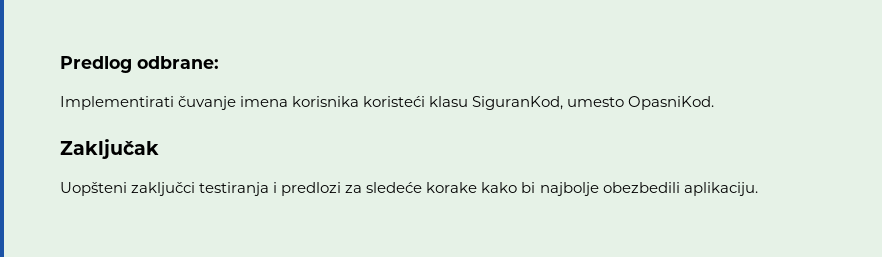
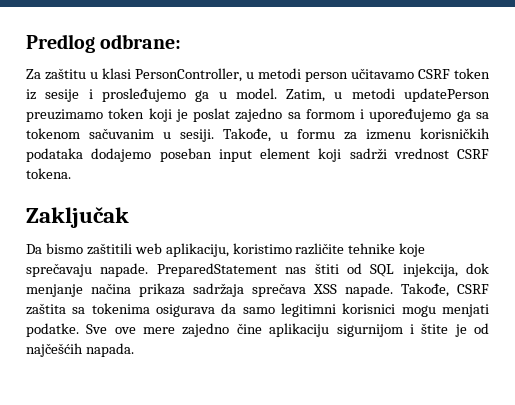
- Implementirati čuvanje imena korisnika koristeći klasu SiguranKod, umesto OpasniKod.
+ Za zaštitu u klasi PersonController, u metodi person učitavamo CSRF token iz sesije i prosleđujemo ga u model. Zatim, u metodi updatePerson preuzimamo token koji je poslat zajedno sa formom i upoređujemo ga sa tokenom sačuvanim u sesiji. Takođe, u formu za izmenu korisničkih podataka dodajemo poseban input element koji sadrži vrednost CSRF tokena.
  Zaključak
- Uopšteni zaključci testiranja i predlozi za sledeće korake kako bi najbolje obezbedili aplikaciju.
+ Da bismo zaštitili web aplikaciju, koristimo različite tehnike koje sprečavaju napade. PreparedStatement nas štiti od SQL injekcija, dok menjanje načina prikaza sadržaja sprečava XSS napade. Takođe, CSRF zaštita sa tokenima osigurava da samo legitimni korisnici mogu menjati podatke. Sve ove mere zajedno čine aplikaciju sigurnijom i štite je od najčešćih napada.

